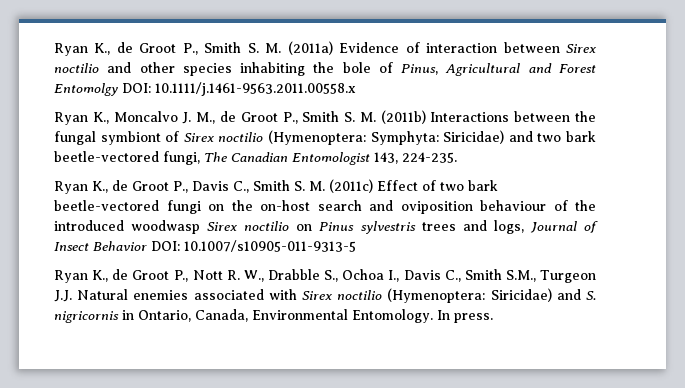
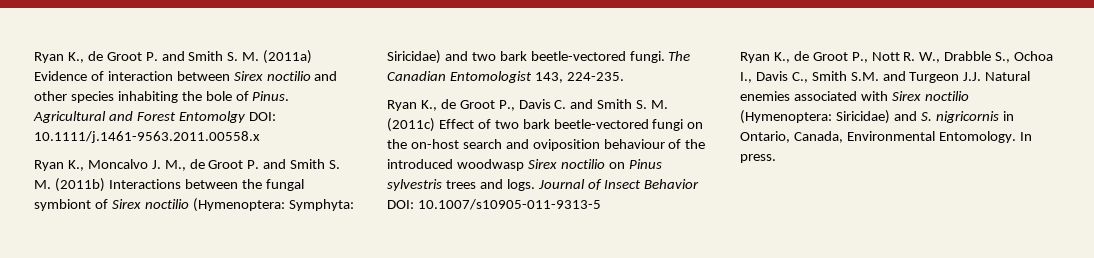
- Ryan K., de Groot P., Smith S. M. (2011a) Evidence of interaction between Sirex noctilio and other species inhabiting the bole of Pinus, Agricultural and Forest Entomolgy DOI: 10.1111/j.1461-9563.2011.00558.x
+ Ryan K., de Groot P. and Smith S. M. (2011a) Evidence of interaction between Sirex noctilio and other species inhabiting the bole of Pinus. Agricultural and Forest Entomolgy DOI: 10.1111/j.1461-9563.2011.00558.x
- Ryan K., Moncalvo J. M., de Groot P., Smith S. M. (2011b) Interactions between the fungal symbiont of Sirex noctilio (Hymenoptera: Symphyta: Siricidae) and two bark beetle-vectored fungi, The Canadian Entomologist 143, 224-235.
+ Ryan K., Moncalvo J. M., de Groot P. and Smith S. M. (2011b) Interactions between the fungal symbiont of Sirex noctilio (Hymenoptera: Symphyta: Siricidae) and two bark beetle-vectored fungi. The Canadian Entomologist 143, 224-235.
- Ryan K., de Groot P., Davis C., Smith S. M. (2011c) Effect of two bark beetle-vectored fungi on the on-host search and oviposition behaviour of the introduced woodwasp Sirex noctilio on Pinus sylvestris trees and logs, Journal of Insect Behavior DOI: 10.1007/s10905-011-9313-5
+ Ryan K., de Groot P., Davis C. and Smith S. M. (2011c) Effect of two bark beetle-vectored fungi on the on-host search and oviposition behaviour of the introduced woodwasp Sirex noctilio on Pinus sylvestris trees and logs. Journal of Insect Behavior DOI: 10.1007/s10905-011-9313-5
- Ryan K., de Groot P., Nott R. W., Drabble S., Ochoa I., Davis C., Smith S.M., Turgeon J.J. Natural enemies associated with Sirex noctilio (Hymenoptera: Siricidae) and S. nigricornis in Ontario, Canada, Environmental Entomology.
+ Ryan K., de Groot P., Nott R. W., Drabble S., Ochoa I., Davis C., Smith S.M. and Turgeon J.J. Natural enemies associated with Sirex noctilio (Hymenoptera: Siricidae) and S. nigricornis in Ontario, Canada, Environmental Entomology.

